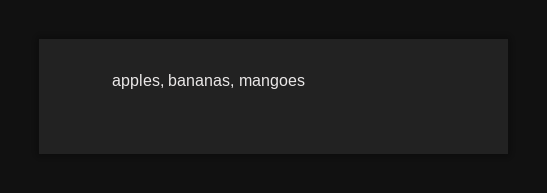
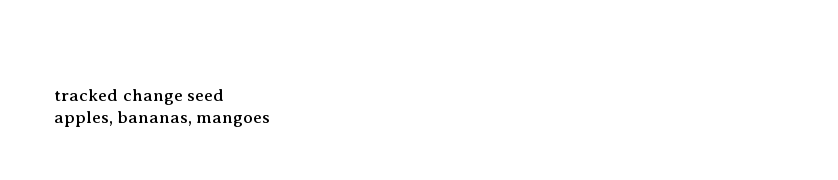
+ tracked change seed

